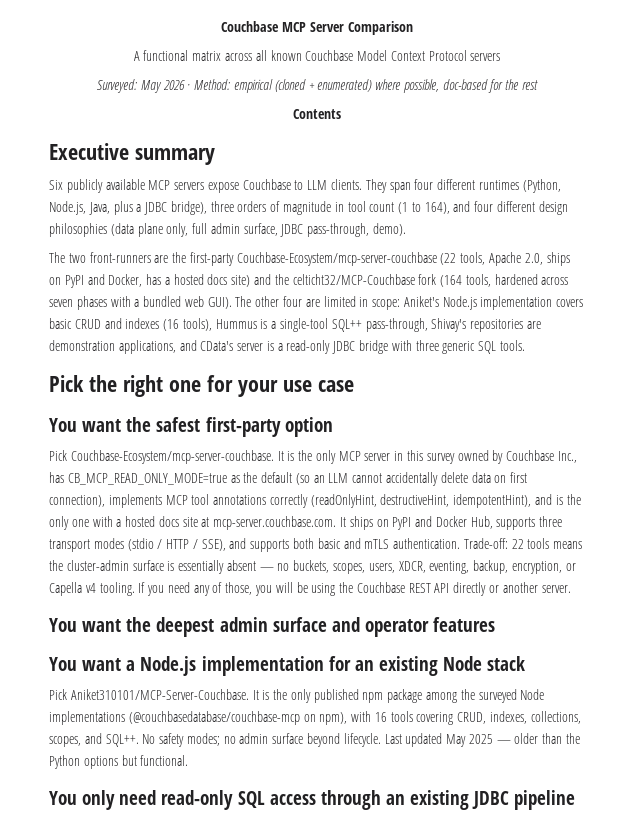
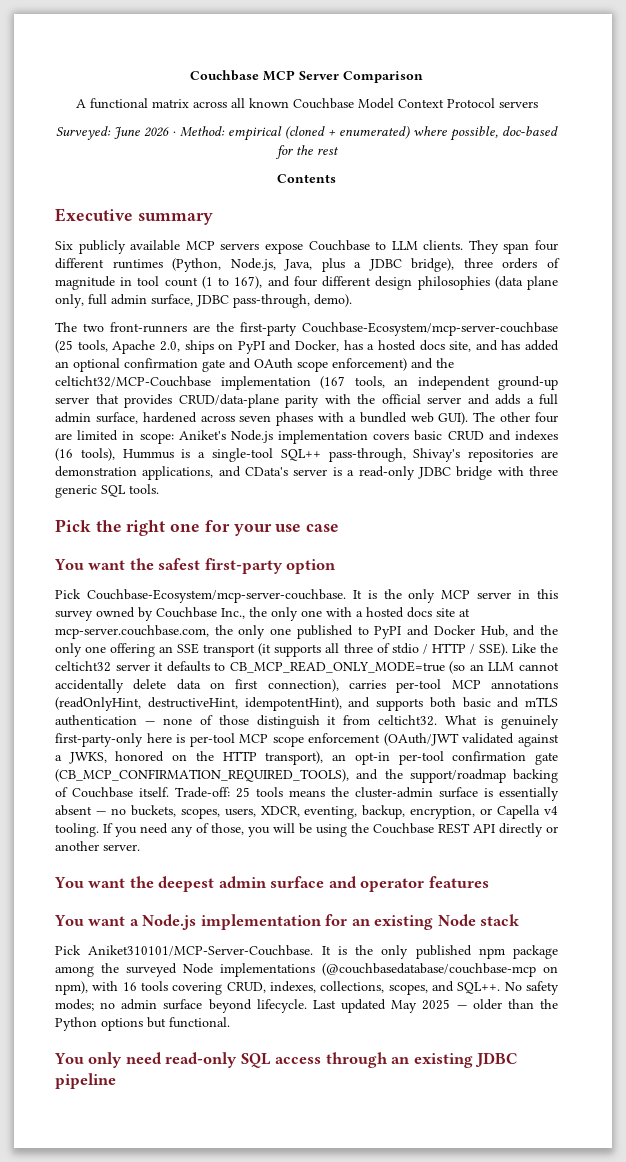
- Surveyed: May 2026 · Method: empirical (cloned + enumerated) where possible, doc-based for the rest
+ Surveyed: June 2026 · Method: empirical (cloned + enumerated) where possible, doc-based for the rest
- They span four different runtimes (Python, Node.js, Java, plus a JDBC bridge), three orders of magnitude in tool count (1 to 164), and four different design philosophies (data plane only, full admin surface, JDBC pass-through, demo).
+ They span four different runtimes (Python, Node.js, Java, plus a JDBC bridge), three orders of magnitude in tool count (1 to 167), and four different design philosophies (data plane only, full admin surface, JDBC pass-through, demo).
- The two front-runners are the first-party Couchbase-Ecosystem/mcp-server-couchbase (22 tools, Apache 2.0, ships on PyPI and Docker, has a hosted docs site) and the celticht32/MCP-Couchbase fork (164 tools, hardened across seven phases with a bundled web GUI).
+ The two front-runners are the first-party Couchbase-Ecosystem/mcp-server-couchbase (25 tools, Apache 2.0, ships on PyPI and Docker, has a hosted docs site, and has added an optional confirmation gate and OAuth scope enforcement) and the celticht32/MCP-Couchbase implementation (167 tools, an independent ground-up server that provides CRUD/data-plane parity with the official server and adds a full admin surface, hardened across seven phases with a bundled web GUI).
- It is the only MCP server in this survey owned by Couchbase Inc., has CB_MCP_READ_ONLY_MODE=true as the default (so an LLM cannot accidentally delete data on first connection), implements MCP tool annotations correctly (readOnlyHint, destructiveHint, idempotentHint), and is the only one with a hosted docs site at mcp-server.couchbase.com. It ships on PyPI and Docker Hub, supports three transport modes (stdio / HTTP / SSE), and supports both basic and mTLS authentication. Trade-off: 22 tools means the cluster-admin surface is essentially absent — no buckets, scopes, users, XDCR, eventing, backup, encryption, or Capella v4 tooling.
+ It is the only MCP server in this survey owned by Couchbase Inc., the only one with a hosted docs site at mcp-server.couchbase.com, the only one published to PyPI and Docker Hub, and the only one offering an SSE transport (it supports all three of stdio / HTTP / SSE). Like the celticht32 server it defaults to CB_MCP_READ_ONLY_MODE=true (so an LLM cannot accidentally delete data on first connection), carries per-tool MCP annotations (readOnlyHint, destructiveHint, idempotentHint), and supports both basic and mTLS authentication — none of those distinguish it from celticht32. What is genuinely first-party-only here is per-tool MCP scope enforcement (OAuth/JWT validated against a JWKS, honored on the HTTP transport), an opt-in per-tool confirmation gate (CB_MCP_CONFIRMATION_REQUIRED_TOOLS), and the support/roadmap backing of Couchbase itself. Trade-off: 25 tools means the cluster-admin surface is essentially absent — no buckets, scopes, users, XDCR, eventing, backup, encryption, or Capella v4 tooling.

